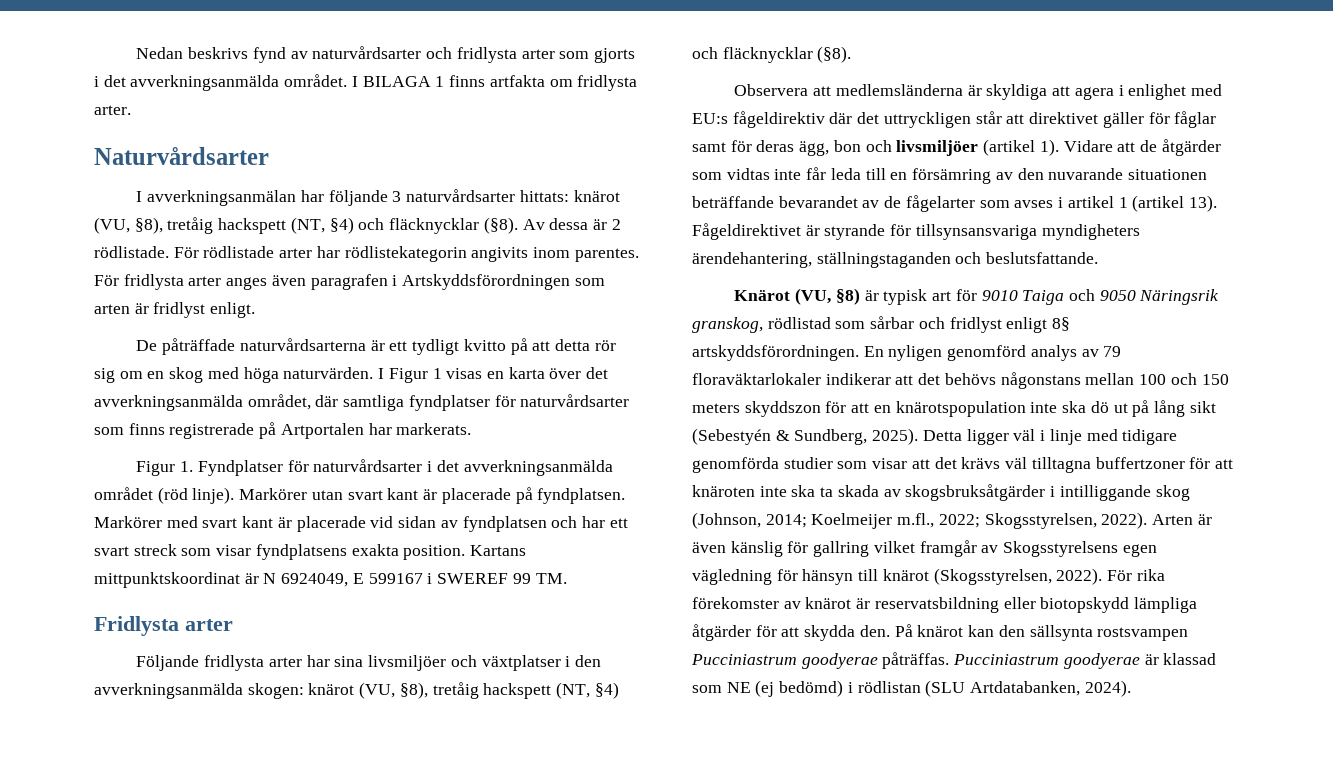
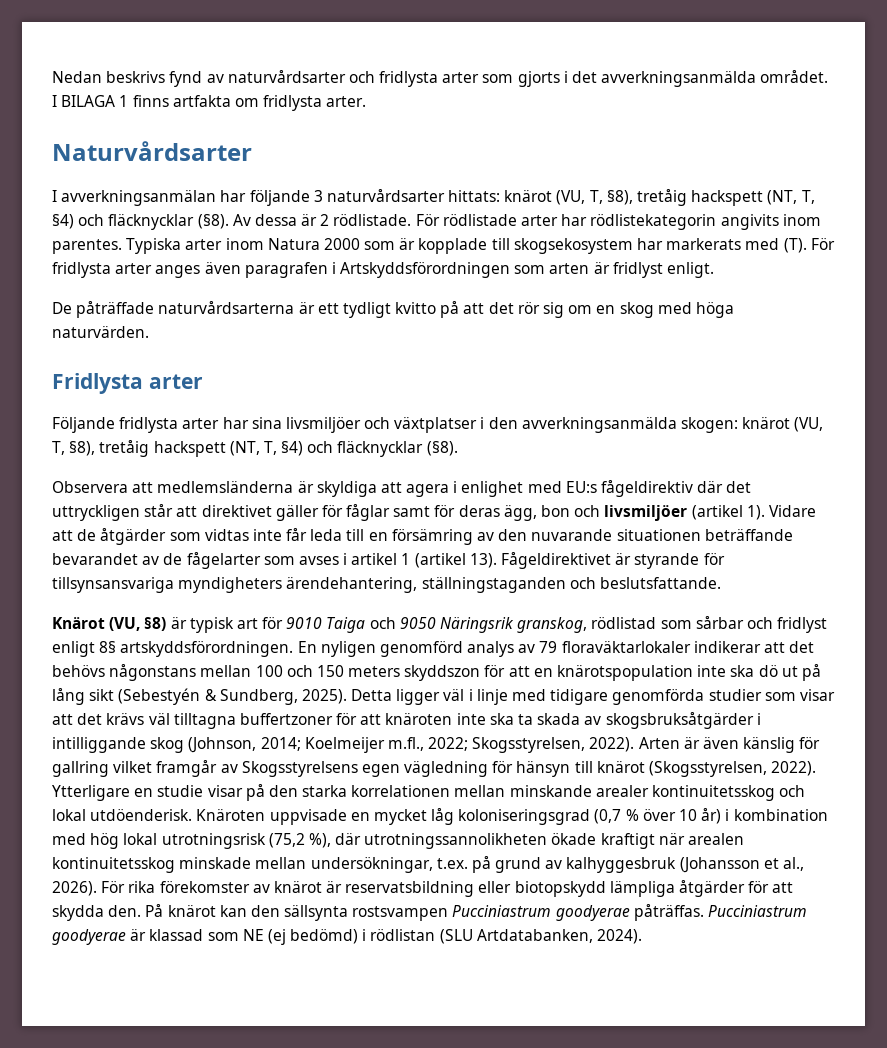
- I avverkningsanmälan har följande 3 naturvårdsarter hittats: knärot (VU, §8), tretåig hackspett (NT, §4) och fläcknycklar (§8).
+ I avverkningsanmälan har följande 3 naturvårdsarter hittats: knärot (VU, T, §8), tretåig hackspett (NT, T, §4) och fläcknycklar (§8).
- För fridlysta arter anges även paragrafen i Artskyddsförordningen som arten är fridlyst enligt.
+ Typiska arter inom Natura 2000 som är kopplade till skogsekosystem har markerats med (T). För fridlysta arter anges även paragrafen i Artskyddsförordningen som arten är fridlyst enligt.
- De påträffade naturvårdsarterna är ett tydligt kvitto på att detta rör sig om en skog med höga naturvärden. I Figur 1 visas en karta över det avverkningsanmälda området, där samtliga fyndplatser för naturvårdsarter som finns registrerade på Artportalen har markerats.
- Figur 1. Fyndplatser för naturvårdsarter i det avverkningsanmälda området (röd linje). Markörer utan svart kant är placerade på fyndplatsen. Markörer med svart kant är placerade vid sidan av fyndplatsen och har ett svart streck som visar fyndplatsens exakta position. Kartans mittpunktskoordinat är N 6924049, E 599167 i SWEREF 99 TM.
+ De påträffade naturvårdsarterna är ett tydligt kvitto på att det rör sig om en skog med höga naturvärden.
- Följande fridlysta arter har sina livsmiljöer och växtplatser i den avverkningsanmälda skogen: knärot (VU, §8), tretåig hackspett (NT, §4) och fläcknycklar (§8).
+ Följande fridlysta arter har sina livsmiljöer och växtplatser i den avverkningsanmälda skogen: knärot (VU, T, §8), tretåig hackspett (NT, T, §4) och fläcknycklar (§8).
+ Ytterligare en studie visar på den starka korrelationen mellan minskande arealer kontinuitetsskog och lokal utdöenderisk. Knäroten uppvisade en mycket låg koloniseringsgrad (0,7 % över 10 år) i kombination med hög lokal utrotningsrisk (75,2 %), där utrotningssannolikheten ökade kraftigt när arealen kontinuitetsskog minskade mellan undersökningar, t.ex. på grund av kalhyggesbruk (Johansson et al., 2026).

